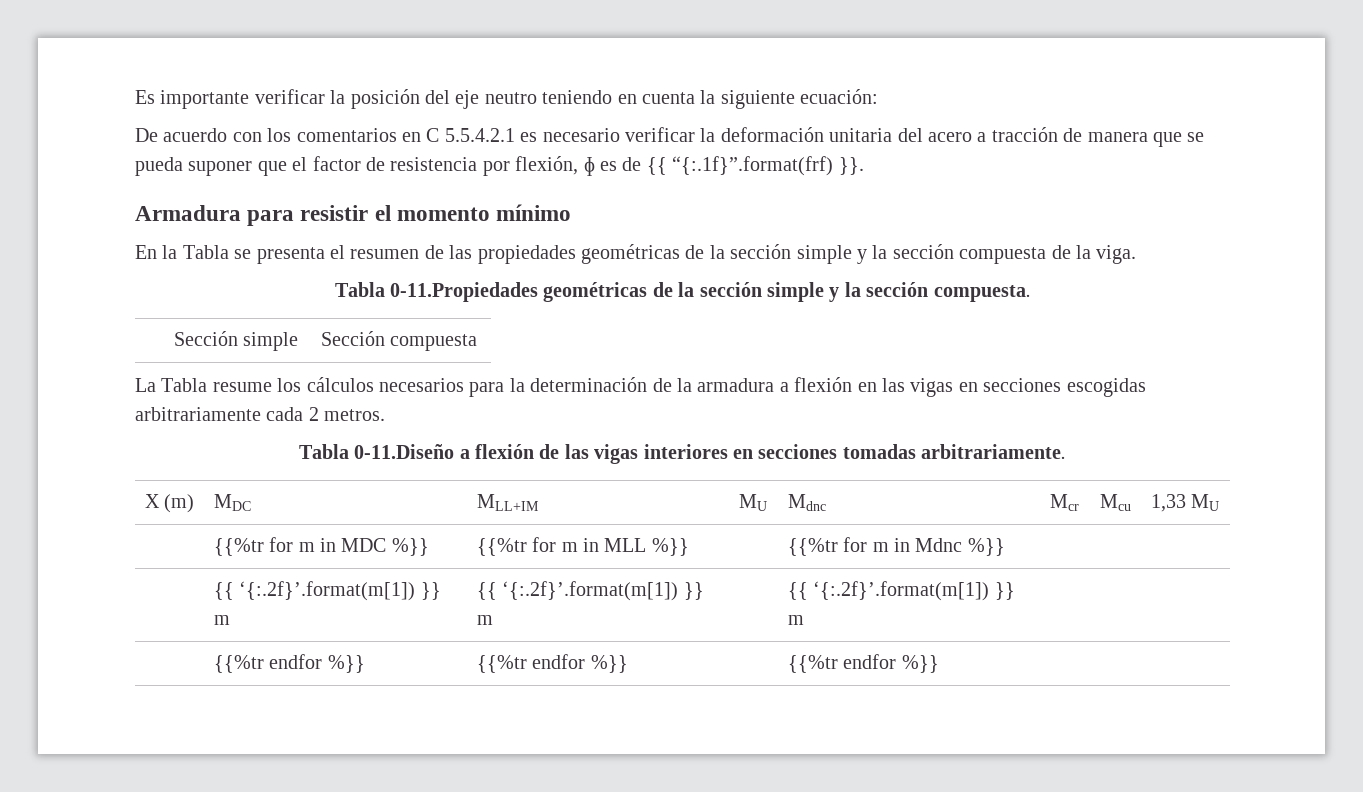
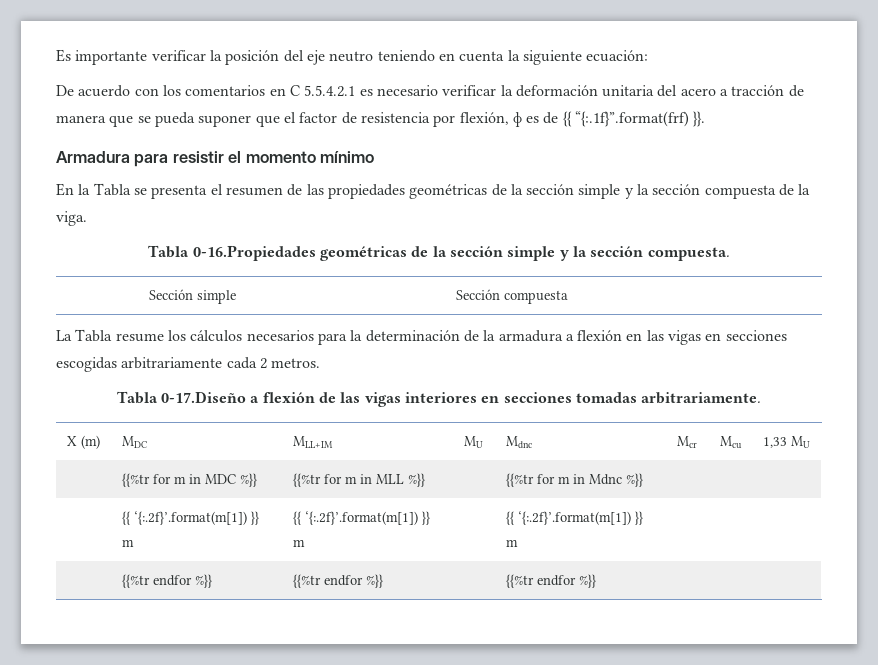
- Tabla 0-11.Propiedades geométricas de la sección simple y la sección compuesta.
+ Tabla 0-16.Propiedades geométricas de la sección simple y la sección compuesta.
- Tabla 0-11.Diseño a flexión de las vigas interiores en secciones tomadas arbitrariamente.
+ Tabla 0-17.Diseño a flexión de las vigas interiores en secciones tomadas arbitrariamente.

